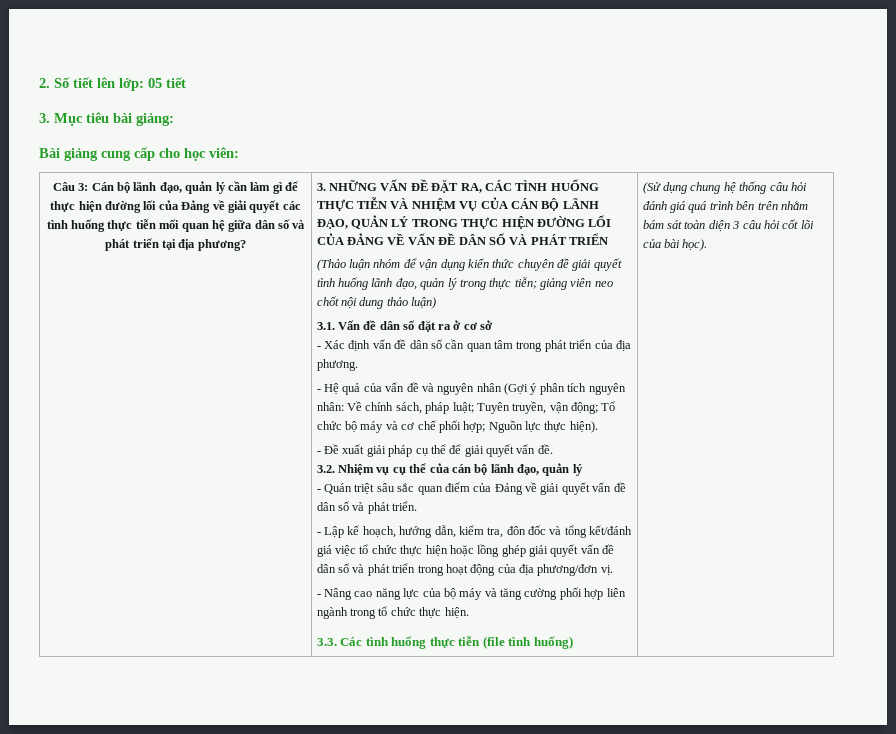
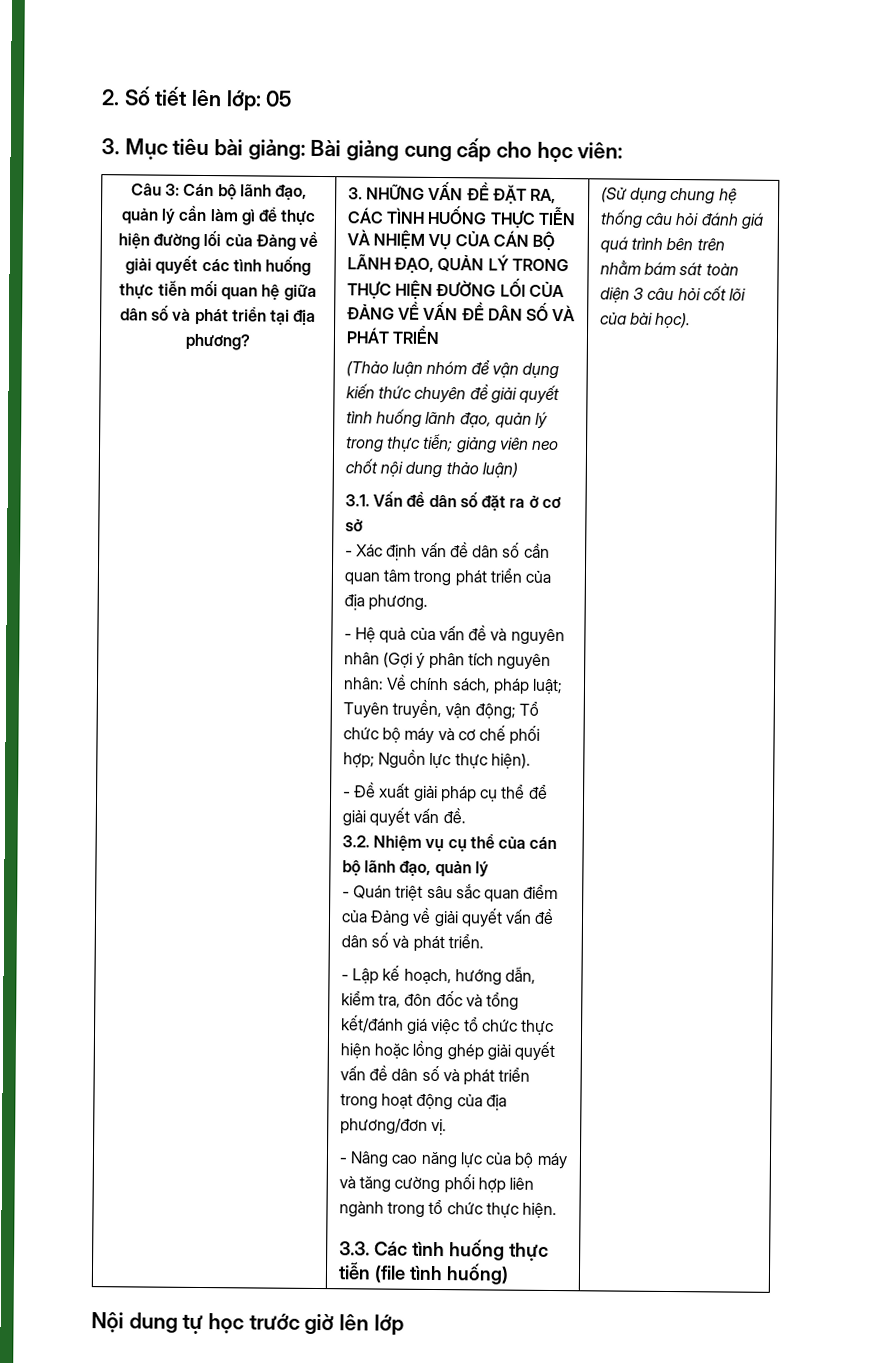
- 2. Số tiết lên lớp: 05 tiết
+ 2. Số tiết lên lớp: 05
- 3. Mục tiêu bài giảng:
- Bài giảng cung cấp cho học viên:
+ 3. Mục tiêu bài giảng: Bài giảng cung cấp cho học viên:
+ Nội dung tự học trước giờ lên lớp

